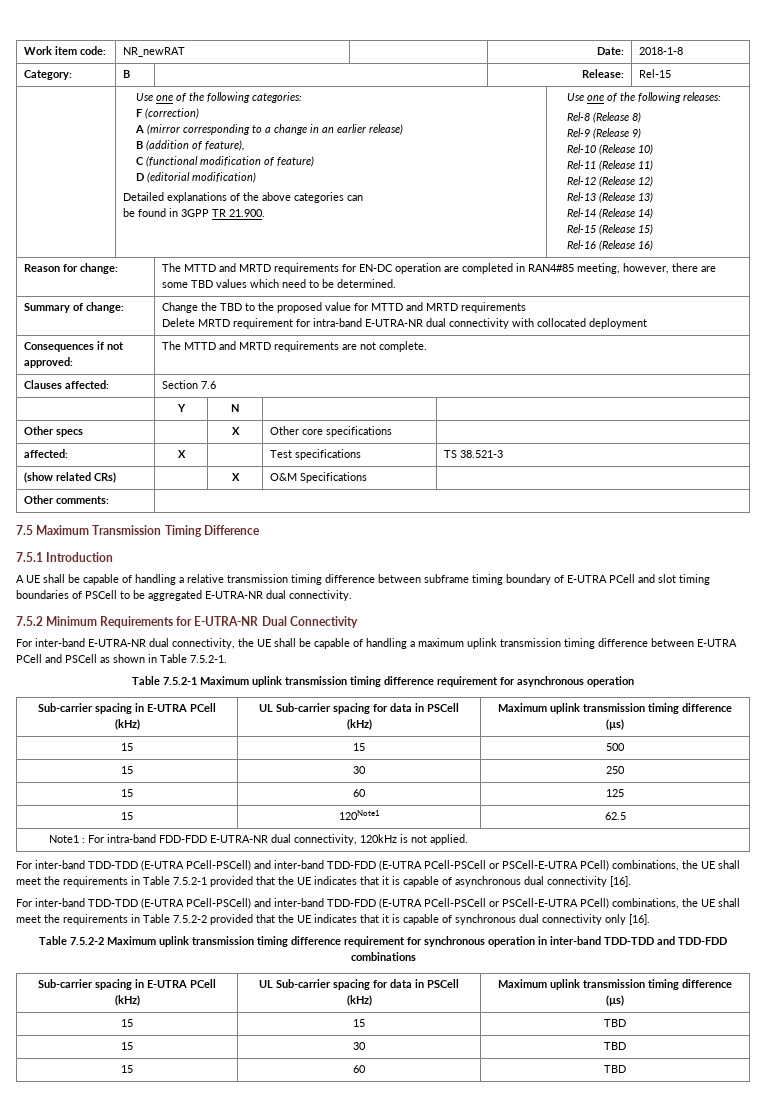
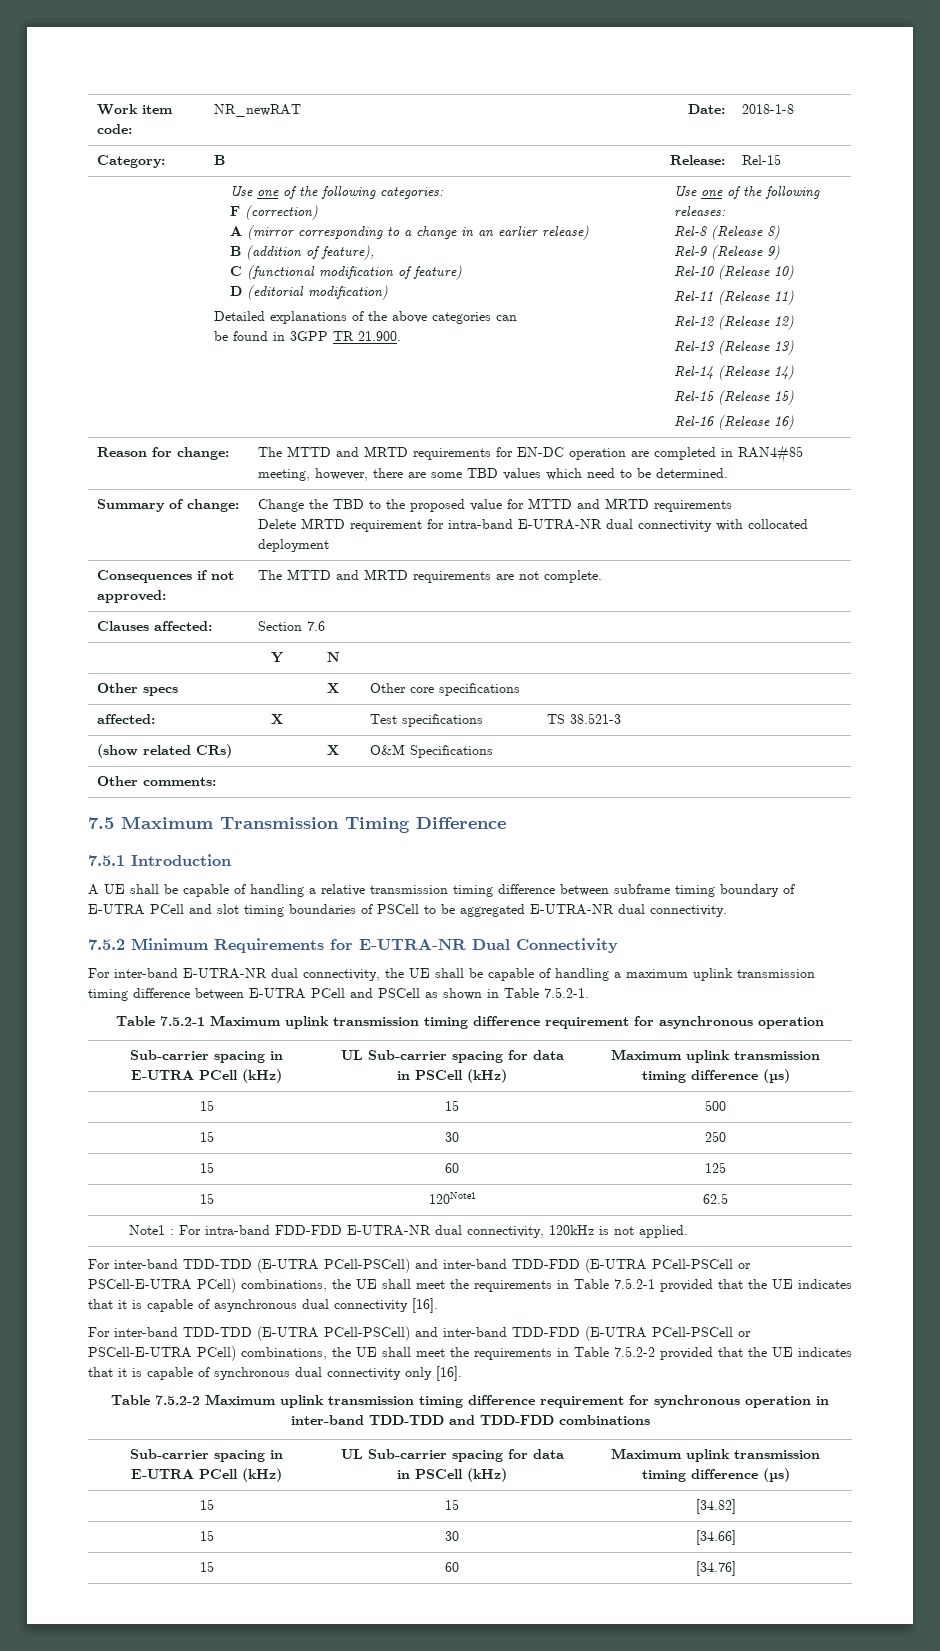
- 15 | 15 | TBD
- 15 | 30 | TBD
- 15 | 60 | TBD
+ 15 | 15 | [34.82]
+ 15 | 30 | [34.66]
+ 15 | 60 | [34.76]

